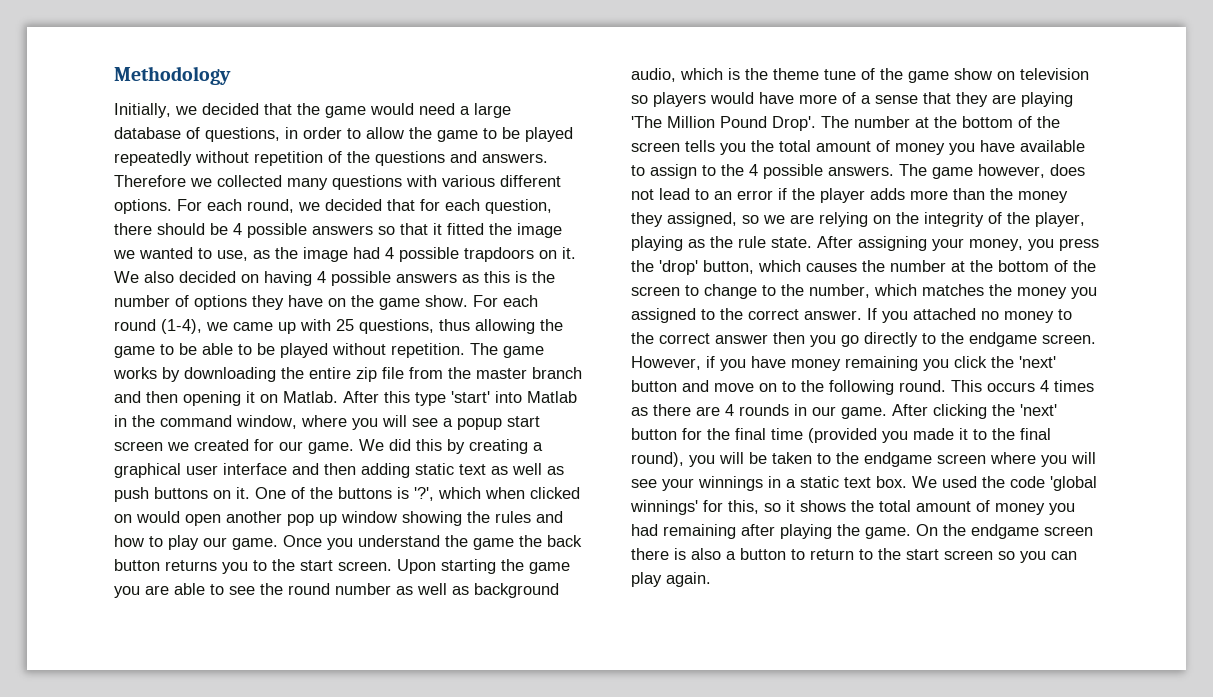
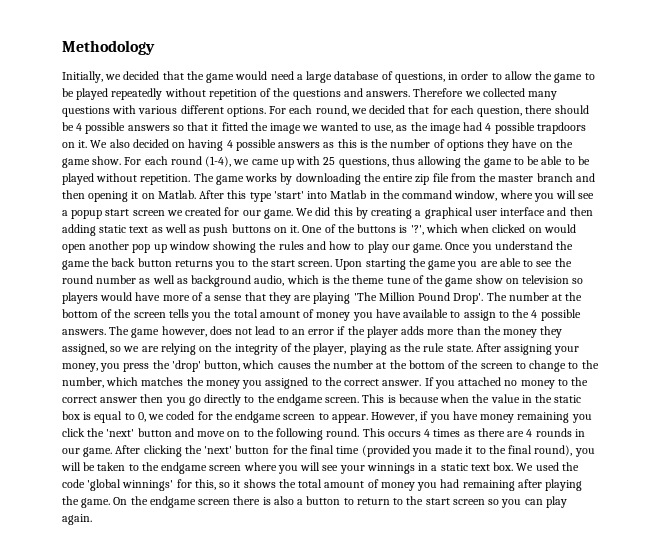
+ This is because when the value in the static box is equal to 0, we coded for the endgame screen to appear.

